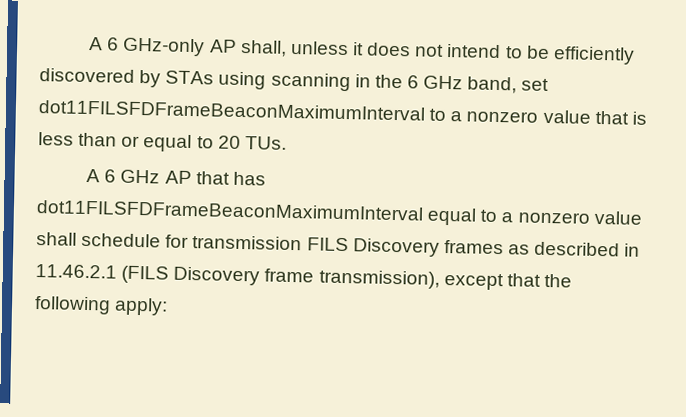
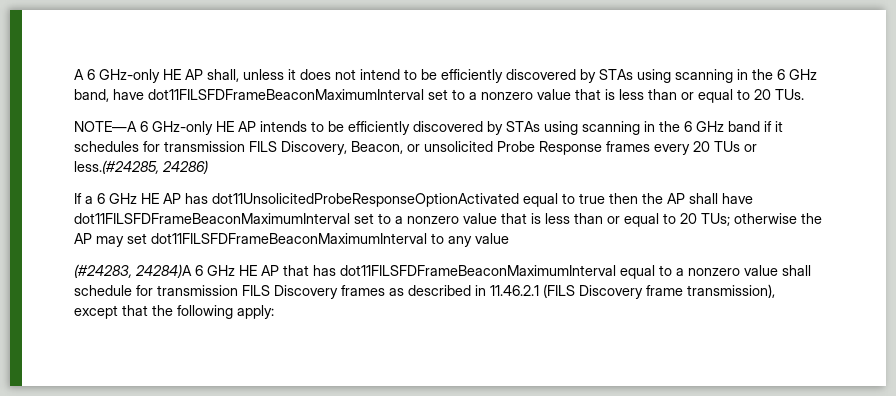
- A 6 GHz-only AP shall, unless it does not intend to be efficiently discovered by STAs using scanning in the 6 GHz band, set dot11FILSFDFrameBeaconMaximumInterval to a nonzero value that is less than or equal to 20 TUs.
+ A 6 GHz-only HE AP shall, unless it does not intend to be efficiently discovered by STAs using scanning in the 6 GHz band, have dot11FILSFDFrameBeaconMaximumInterval set to a nonzero value that is less than or equal to 20 TUs.
- A 6 GHz AP that has dot11FILSFDFrameBeaconMaximumInterval equal to a nonzero value shall schedule for transmission FILS Discovery frames as described in 11.46.2.1 (FILS Discovery frame transmission), except that the following apply:
+ NOTE—A 6 GHz-only HE AP intends to be efficiently discovered by STAs using scanning in the 6 GHz band if it schedules for transmission FILS Discovery, Beacon, or unsolicited Probe Response frames every 20 TUs or less.(#24285, 24286)
+ If a 6 GHz HE AP has dot11UnsolicitedProbeResponseOptionActivated equal to true then the AP shall have dot11FILSFDFrameBeaconMaximumInterval set to a nonzero value that is less than or equal to 20 TUs; otherwise the AP may set dot11FILSFDFrameBeaconMaximumInterval to any value
+ (#24283, 24284)A 6 GHz HE AP that has dot11FILSFDFrameBeaconMaximumInterval equal to a nonzero value shall schedule for transmission FILS Discovery frames as described in 11.46.2.1 (FILS Discovery frame transmission), except that the following apply:

